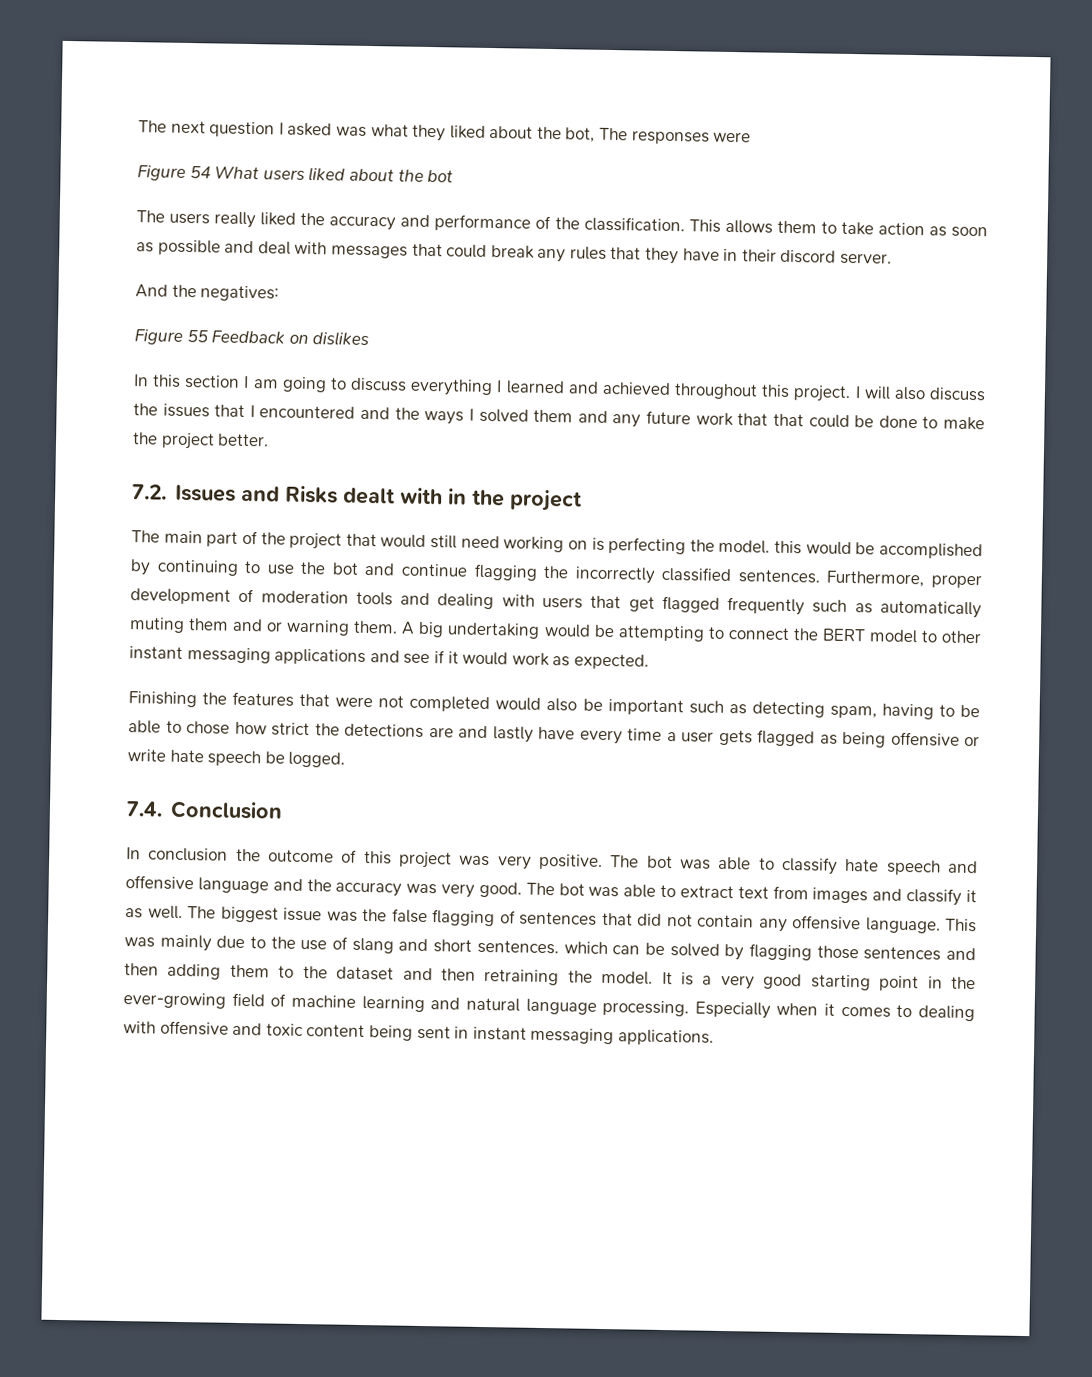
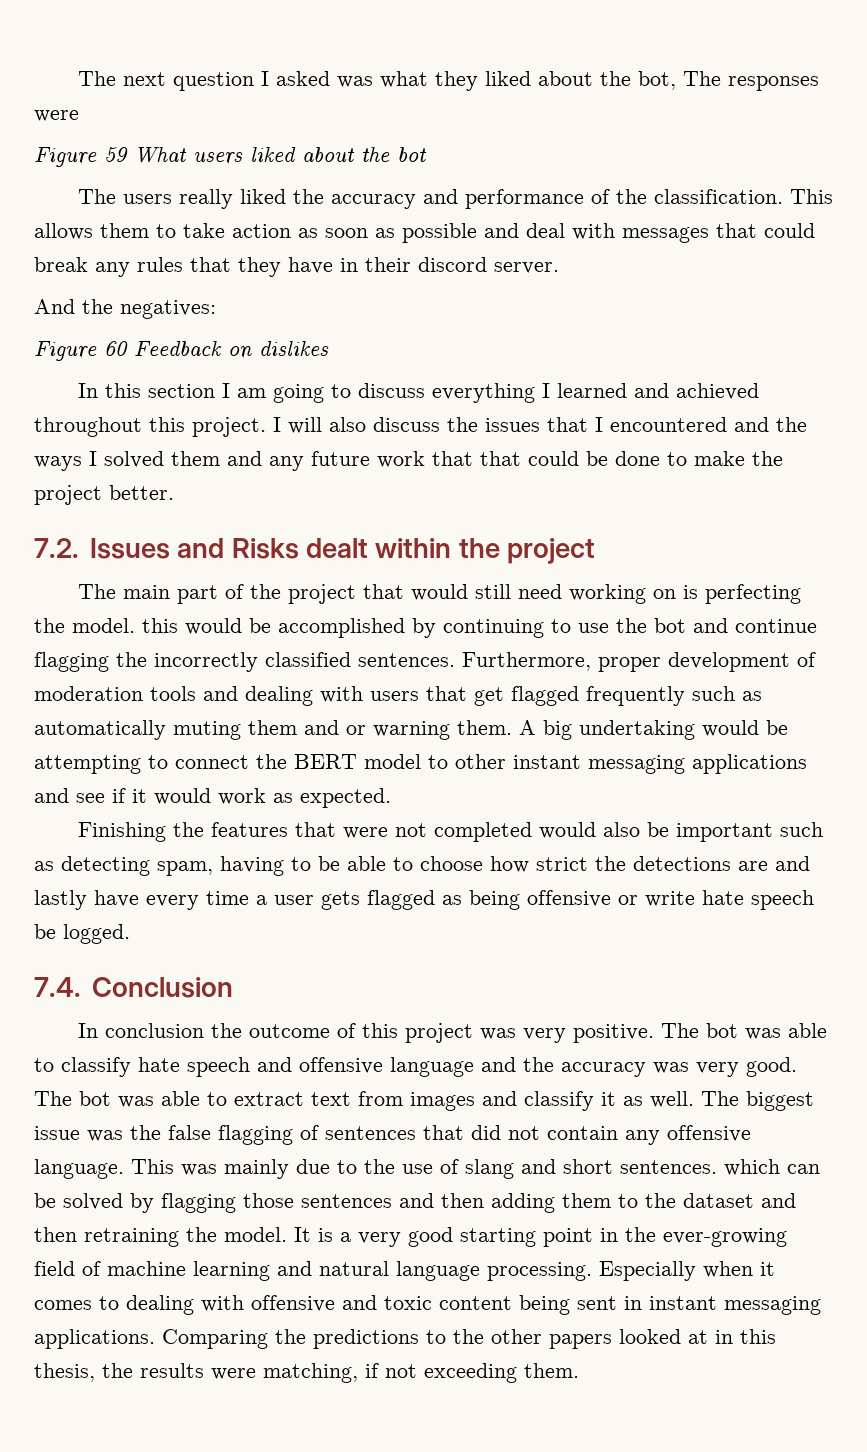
- Figure 54 What users liked about the bot
+ Figure 59 What users liked about the bot
- Figure 55 Feedback on dislikes
+ Figure 60 Feedback on dislikes
- 7.2. Issues and Risks dealt with in the project
+ 7.2. Issues and Risks dealt within the project
- Finishing the features that were not completed would also be important such as detecting spam, having to be able to chose how strict the detections are and lastly have every time a user gets flagged as being offensive or write hate speech be logged.
+ Finishing the features that were not completed would also be important such as detecting spam, having to be able to choose how strict the detections are and lastly have every time a user gets flagged as being offensive or write hate speech be logged.
+ Comparing the predictions to the other papers looked at in this thesis, the results were matching, if not exceeding them.

